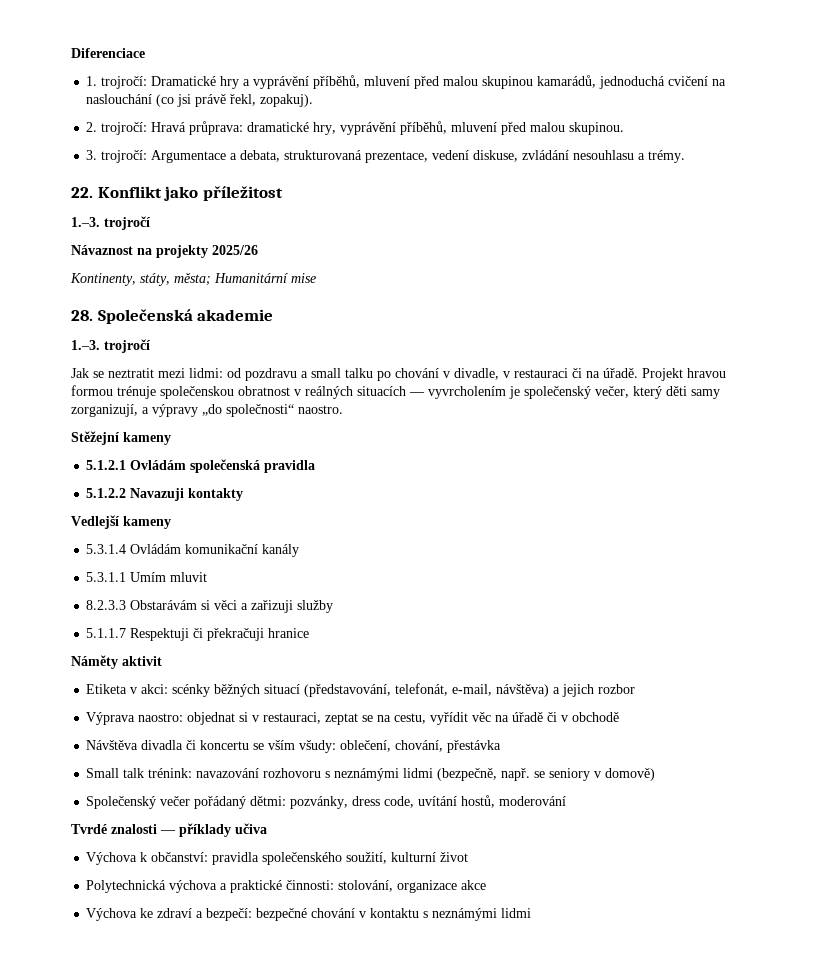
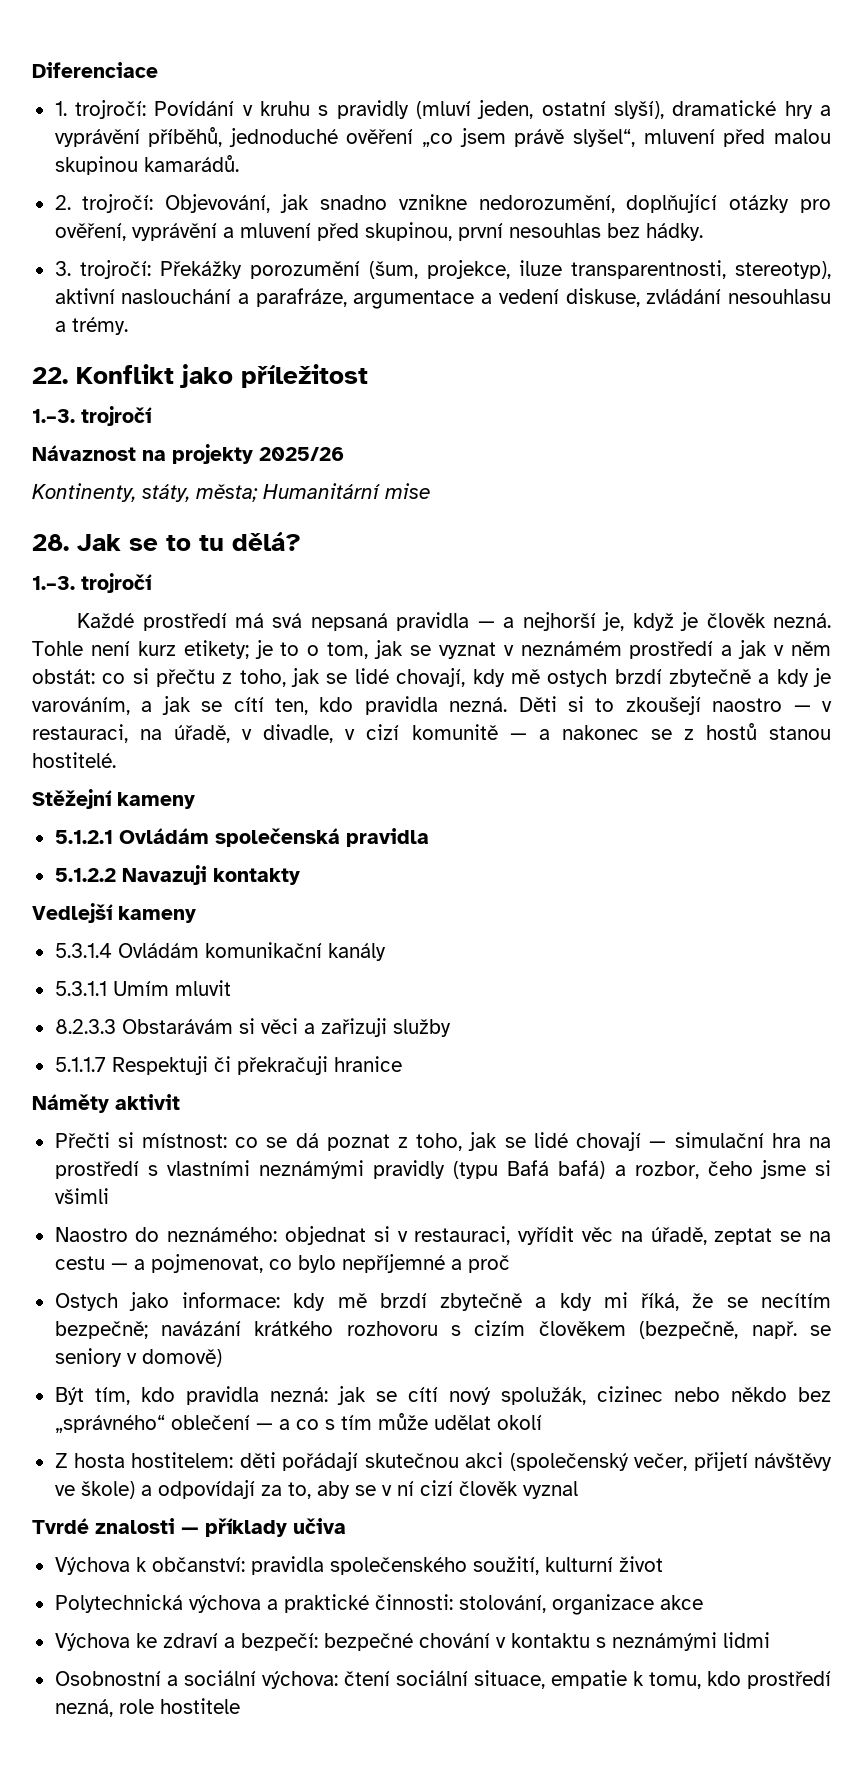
- 1. trojročí: Dramatické hry a vyprávění příběhů, mluvení před malou skupinou kamarádů, jednoduchá cvičení na naslouchání (co jsi právě řekl, zopakuj).
- 2. trojročí: Hravá průprava: dramatické hry, vyprávění příběhů, mluvení před malou skupinou.
- 3. trojročí: Argumentace a debata, strukturovaná prezentace, vedení diskuse, zvládání nesouhlasu a trémy.
+ 1. trojročí: Povídání v kruhu s pravidly (mluví jeden, ostatní slyší), dramatické hry a vyprávění příběhů, jednoduché ověření „co jsem právě slyšel“, mluvení před malou skupinou kamarádů.
+ 2. trojročí: Objevování, jak snadno vznikne nedorozumění, doplňující otázky pro ověření, vyprávění a mluvení před skupinou, první nesouhlas bez hádky.
+ 3. trojročí: Překážky porozumění (šum, projekce, iluze transparentnosti, stereotyp), aktivní naslouchání a parafráze, argumentace a vedení diskuse, zvládání nesouhlasu a trémy.
- 28. Společenská akademie
+ 28. Jak se to tu dělá?
  1.–3. trojročí
- Jak se neztratit mezi lidmi: od pozdravu a small talku po chování v divadle, v restauraci či na úřadě. Projekt hravou formou trénuje společenskou obratnost v reálných situacích — vyvrcholením je společenský večer, který děti samy zorganizují, a výpravy „do společnosti“ naostro.
+ Každé prostředí má svá nepsaná pravidla — a nejhorší je, když je člověk nezná. Tohle není kurz etikety; je to o tom, jak se vyznat v neznámém prostředí a jak v něm obstát: co si přečtu z toho, jak se lidé chovají, kdy mě ostych brzdí zbytečně a kdy je varováním, a jak se cítí ten, kdo pravidla nezná. Děti si to zkoušejí naostro — v restauraci, na úřadě, v divadle, v cizí komunitě — a nakonec se z hostů stanou hostitelé.
- Etiketa v akci: scénky běžných situací (představování, telefonát, e-mail, návštěva) a jejich rozbor
- Výprava naostro: objednat si v restauraci, zeptat se na cestu, vyřídit věc na úřadě či v obchodě
- Návštěva divadla či koncertu se vším všudy: oblečení, chování, přestávka
- Small talk trénink: navazování rozhovoru s neznámými lidmi (bezpečně, např. se seniory v domově)
+ Přečti si místnost: co se dá poznat z toho, jak se lidé chovají — simulační hra na prostředí s vlastními neznámými pravidly (typu Bafá bafá) a rozbor, čeho jsme si všimli
+ Naostro do neznámého: objednat si v restauraci, vyřídit věc na úřadě, zeptat se na cestu — a pojmenovat, co bylo nepříjemné a proč
+ Ostych jako informace: kdy mě brzdí zbytečně a kdy mi říká, že se necítím bezpečně; navázání krátkého rozhovoru s cizím člověkem (bezpečně, např. se seniory v domově)
- Společenský večer pořádaný dětmi: pozvánky, dress code, uvítání hostů, moderování
+ Být tím, kdo pravidla nezná: jak se cítí nový spolužák, cizinec nebo někdo bez „správného“ oblečení — a co s tím může udělat okolí
+ Z hosta hostitelem: děti pořádají skutečnou akci (společenský večer, přijetí návštěvy ve škole) a odpovídají za to, aby se v ní cizí člověk vyznal
+ Osobnostní a sociální výchova: čtení sociální situace, empatie k tomu, kdo prostředí nezná, role hostitele

